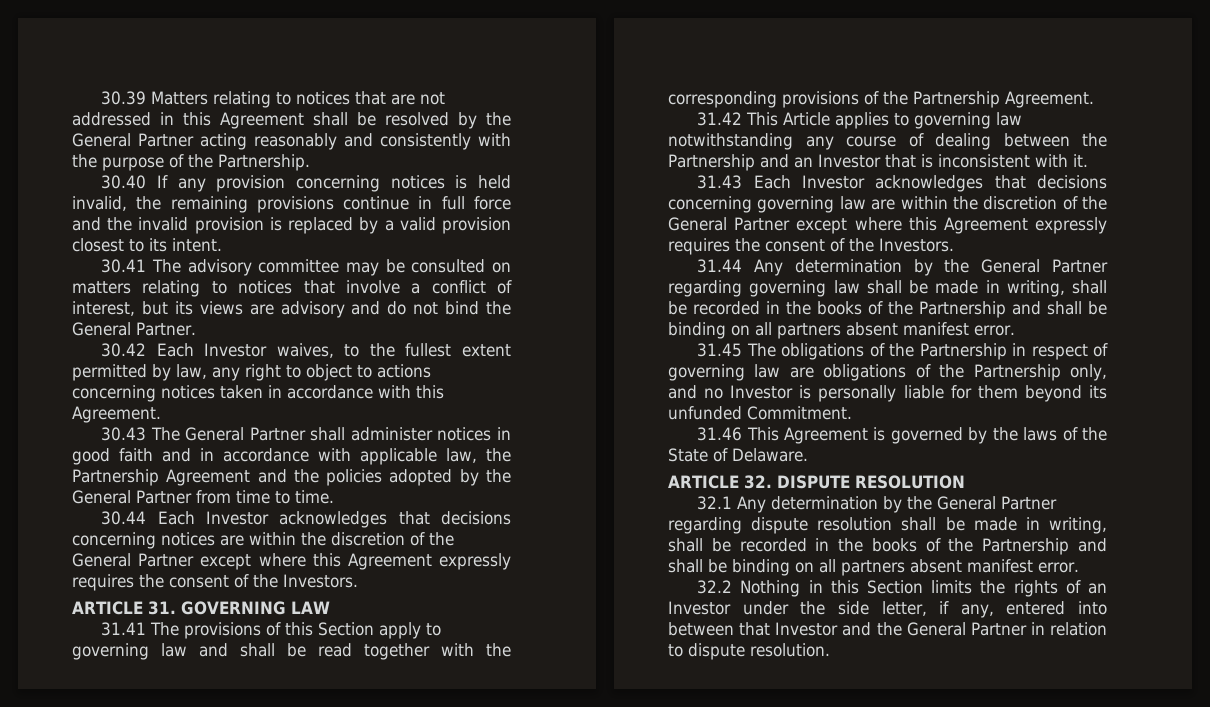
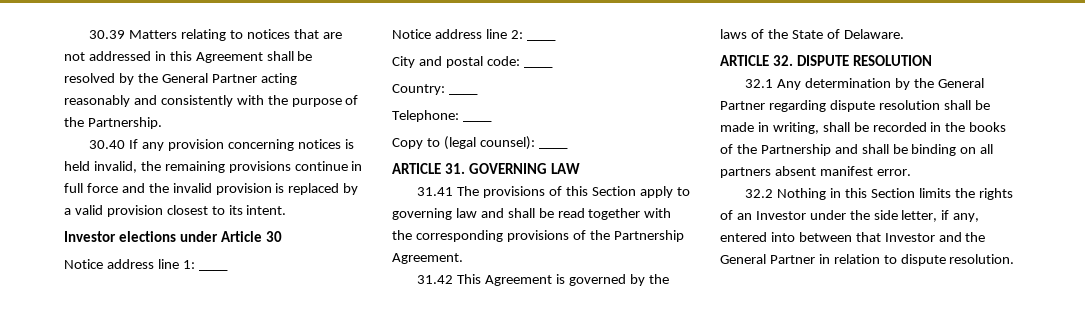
- 30.41 The advisory committee may be consulted on matters relating to notices that involve a conflict of interest, but its views are advisory and do not bind the General Partner.
- 30.42 Each Investor waives, to the fullest extent permitted by law, any right to object to actions concerning notices taken in accordance with this Agreement.
- 30.43 The General Partner shall administer notices in good faith and in accordance with applicable law, the Partnership Agreement and the policies adopted by the General Partner from time to time.
- 30.44 Each Investor acknowledges that decisions concerning notices are within the discretion of the General Partner except where this Agreement expressly requires the consent of the Investors.
+ Investor elections under Article 30
+ Notice address line 1: ____
+ Notice address line 2: ____
+ City and postal code: ____
+ Country: ____
+ Telephone: ____
+ Copy to (legal counsel): ____
- 31.42 This Article applies to governing law notwithstanding any course of dealing between the Partnership and an Investor that is inconsistent with it.
- 31.43 Each Investor acknowledges that decisions concerning governing law are within the discretion of the General Partner except where this Agreement expressly requires the consent of the Investors.
- 31.44 Any determination by the General Partner regarding governing law shall be made in writing, shall be recorded in the books of the Partnership and shall be binding on all partners absent manifest error.
- 31.45 The obligations of the Partnership in respect of governing law are obligations of the Partnership only, and no Investor is personally liable for them beyond its unfunded Commitment.
- 31.46 This Agreement is governed by the laws of the State of Delaware.
+ 31.42 This Agreement is governed by the laws of the State of Delaware.

